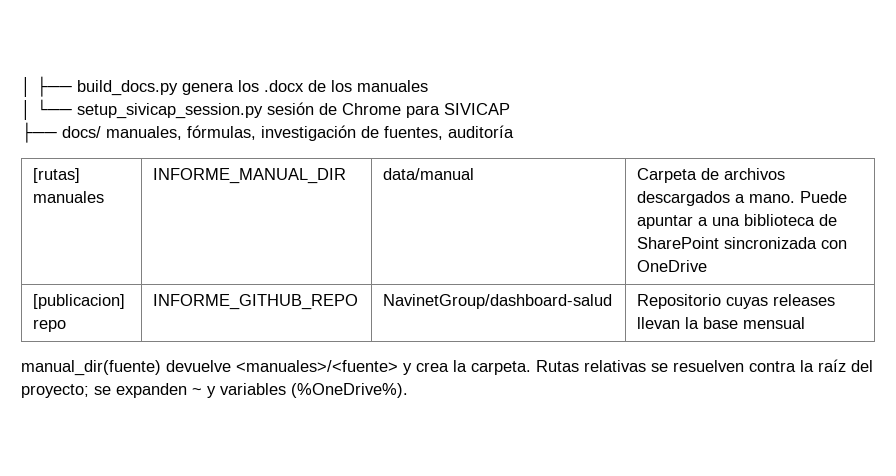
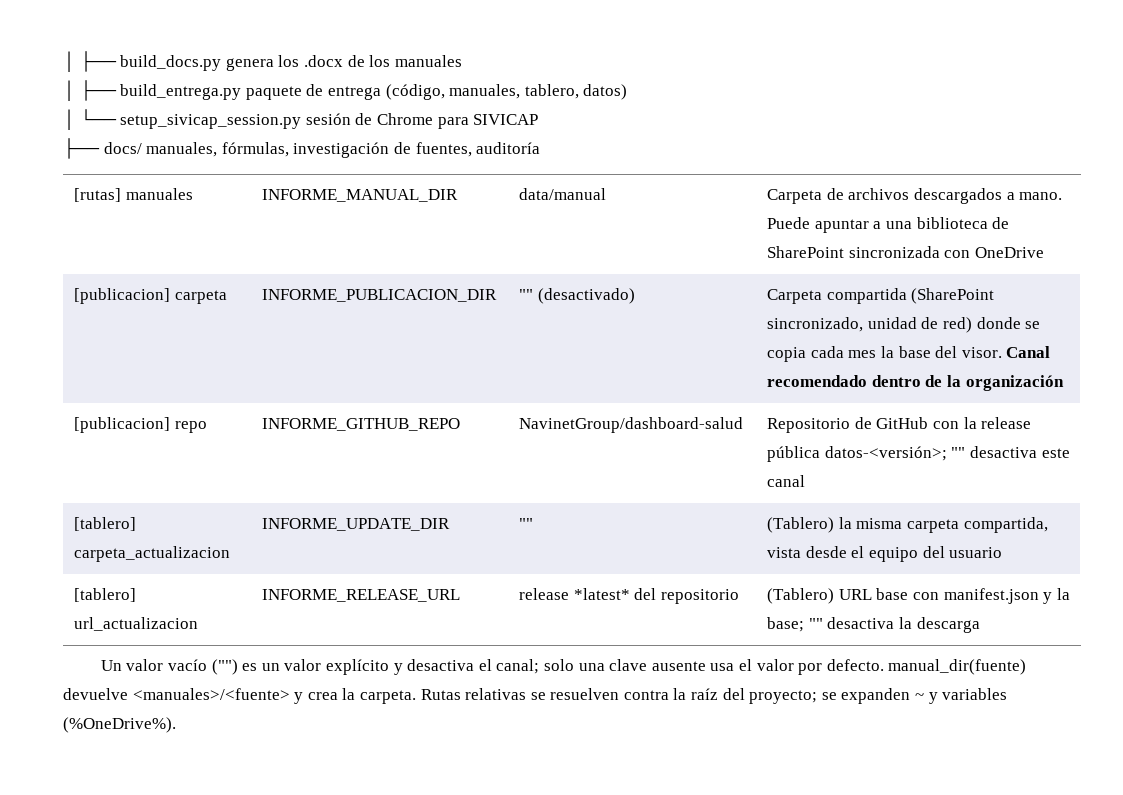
+ │ ├── build_entrega.py paquete de entrega (código, manuales, tablero, datos)
+ [publicacion] carpeta | INFORME_PUBLICACION_DIR | "" (desactivado) | Carpeta compartida (SharePoint sincronizado, unidad de red) donde se copia cada mes la base del visor. Canal recomendado dentro de la organización
- [publicacion] repo | INFORME_GITHUB_REPO | NavinetGroup/dashboard-salud | Repositorio cuyas releases llevan la base mensual
- manual_dir(fuente) devuelve <manuales>/<fuente> y crea la carpeta.
+ [publicacion] repo | INFORME_GITHUB_REPO | NavinetGroup/dashboard-salud | Repositorio de GitHub con la release pública datos-<versión>; "" desactiva este canal
+ [tablero] carpeta_actualizacion | INFORME_UPDATE_DIR | "" | (Tablero) la misma carpeta compartida, vista desde el equipo del usuario
+ [tablero] url_actualizacion | INFORME_RELEASE_URL | release *latest* del repositorio | (Tablero) URL base con manifest.json y la base; "" desactiva la descarga
+ Un valor vacío ("") es un valor explícito y desactiva el canal; solo una clave ausente usa el valor por defecto. manual_dir(fuente) devuelve <manuales>/<fuente> y crea la carpeta.

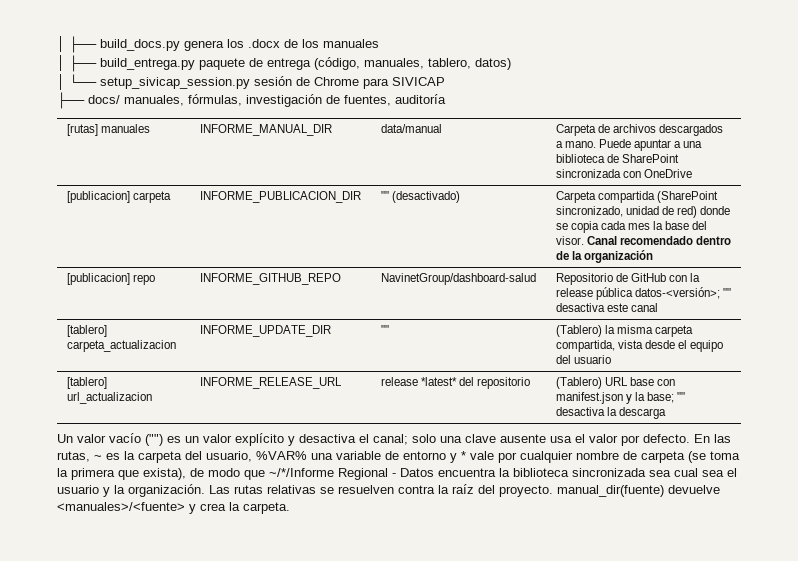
- Un valor vacío ("") es un valor explícito y desactiva el canal; solo una clave ausente usa el valor por defecto. manual_dir(fuente) devuelve <manuales>/<fuente> y crea la carpeta. Rutas relativas se resuelven contra la raíz del proyecto; se expanden ~ y variables (%OneDrive%).
+ Un valor vacío ("") es un valor explícito y desactiva el canal; solo una clave ausente usa el valor por defecto. En las rutas, ~ es la carpeta del usuario, %VAR% una variable de entorno y * vale por cualquier nombre de carpeta (se toma la primera que exista), de modo que ~/*/Informe Regional - Datos encuentra la biblioteca sincronizada sea cual sea el usuario y la organización. Las rutas relativas se resuelven contra la raíz del proyecto. manual_dir(fuente) devuelve <manuales>/<fuente> y crea la carpeta.

